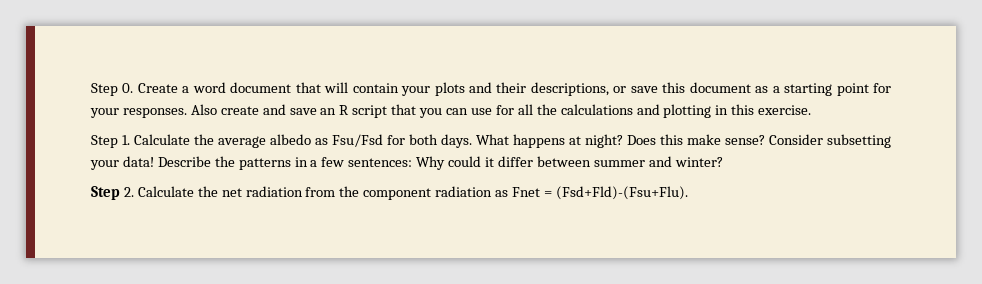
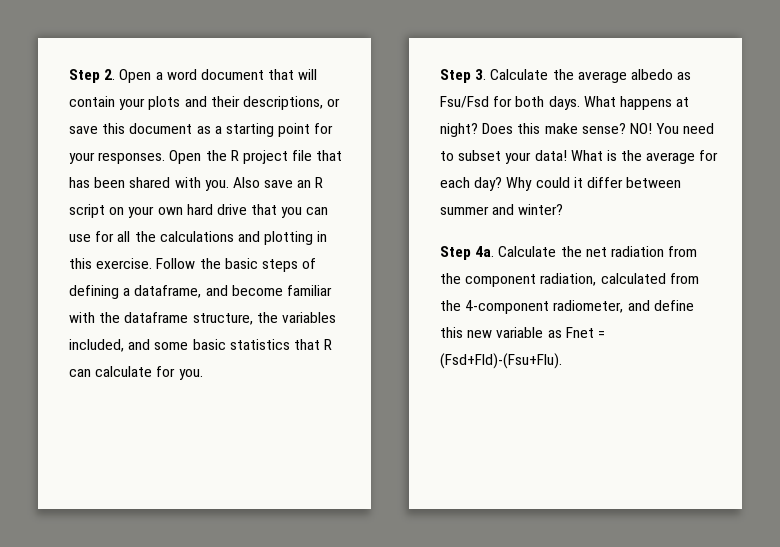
- Step 0. Create a word document that will contain your plots and their descriptions, or save this document as a starting point for your responses.
+ Step 2. Open a word document that will contain your plots and their descriptions, or save this document as a starting point for your responses.
- Also create and save an R script that you can use for all the calculations and plotting in this exercise.
- Step 1. Calculate the average albedo as Fsu/Fsd for both days.
+ Open the R project file that has been shared with you. Also save an R script on your own hard drive that you can use for all the calculations and plotting in this exercise. Follow the basic steps of defining a dataframe, and become familiar with the dataframe structure, the variables included, and some basic statistics that R can calculate for you.
+ Step 3. Calculate the average albedo as Fsu/Fsd for both days.
- Consider subsetting your data! Describe the patterns in a few sentences: Why could it differ between summer and winter?
+ NO! You need to subset your data! What is the average for each day? Why could it differ between summer and winter?
- Step 2. Calculate the net radiation from the component radiation as Fnet = (Fsd+Fld)-(Fsu+Flu).
+ Step 4a. Calculate the net radiation from the component radiation, calculated from the 4-component radiometer, and define this new variable as Fnet = (Fsd+Fld)-(Fsu+Flu).

